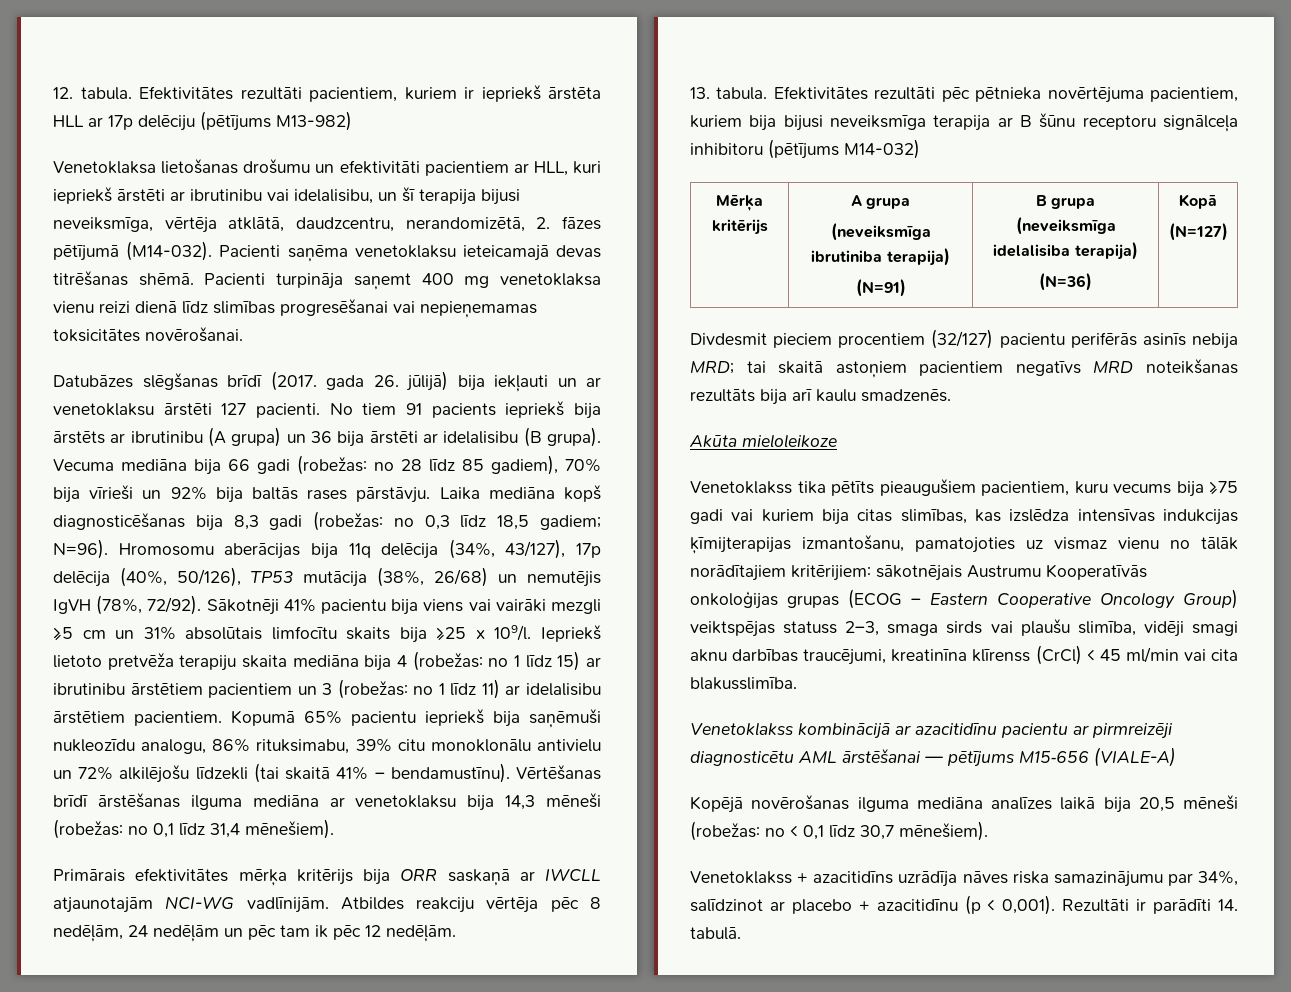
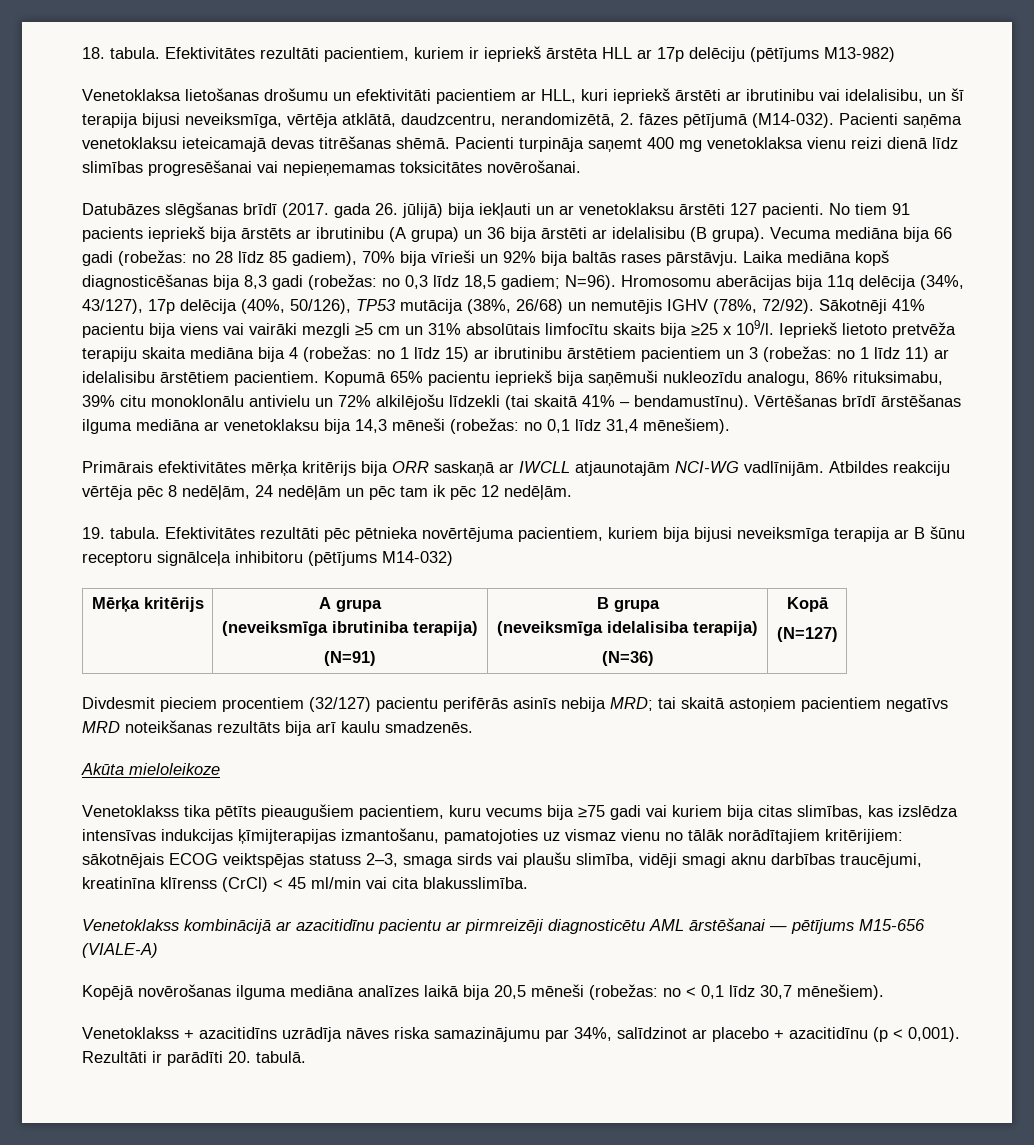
- 12. tabula.
+ 18. tabula.
- Hromosomu aberācijas bija 11q delēcija (34%, 43/127), 17p delēcija (40%, 50/126), TP53 mutācija (38%, 26/68) un nemutējis IgVH (78%, 72/92).
+ Hromosomu aberācijas bija 11q delēcija (34%, 43/127), 17p delēcija (40%, 50/126), TP53 mutācija (38%, 26/68) un nemutējis IGHV (78%, 72/92).
- 13. tabula.
+ 19. tabula.
- Venetoklakss tika pētīts pieaugušiem pacientiem, kuru vecums bija ≥75 gadi vai kuriem bija citas slimības, kas izslēdza intensīvas indukcijas ķīmijterapijas izmantošanu, pamatojoties uz vismaz vienu no tālāk norādītajiem kritērijiem: sākotnējais Austrumu Kooperatīvās onkoloģijas grupas (ECOG – Eastern Cooperative Oncology Group) veiktspējas statuss 2–3, smaga sirds vai plaušu slimība, vidēji smagi aknu darbības traucējumi, kreatinīna klīrenss (CrCl) < 45 ml/min vai cita blakusslimība.
+ Venetoklakss tika pētīts pieaugušiem pacientiem, kuru vecums bija ≥75 gadi vai kuriem bija citas slimības, kas izslēdza intensīvas indukcijas ķīmijterapijas izmantošanu, pamatojoties uz vismaz vienu no tālāk norādītajiem kritērijiem: sākotnējais ECOG veiktspējas statuss 2–3, smaga sirds vai plaušu slimība, vidēji smagi aknu darbības traucējumi, kreatinīna klīrenss (CrCl) < 45 ml/min vai cita blakusslimība.
- Rezultāti ir parādīti 14. tabulā.
+ Rezultāti ir parādīti 20. tabulā.

